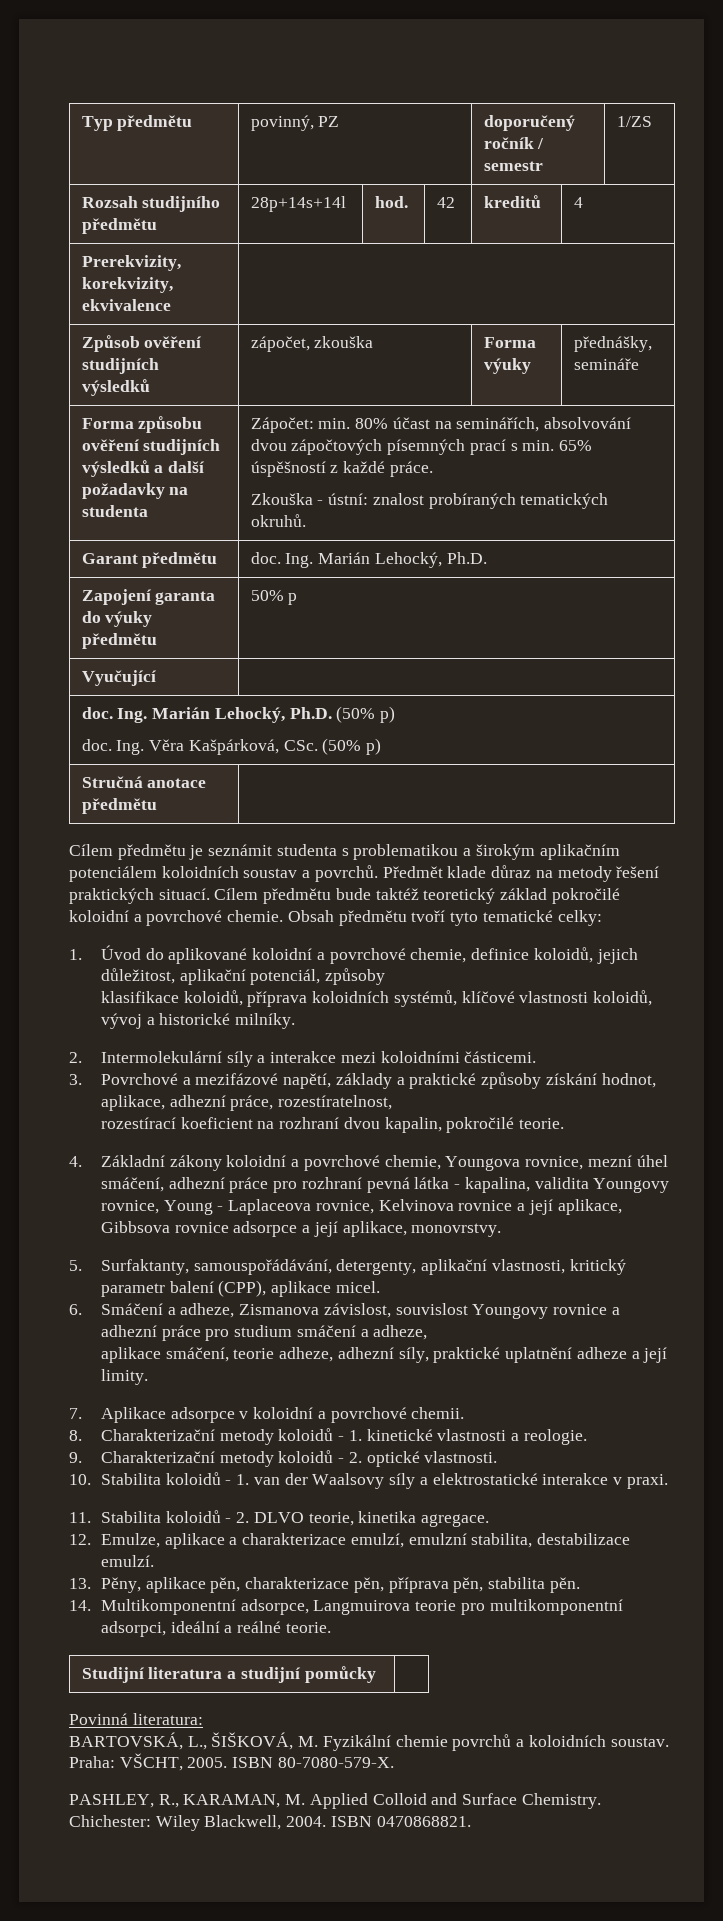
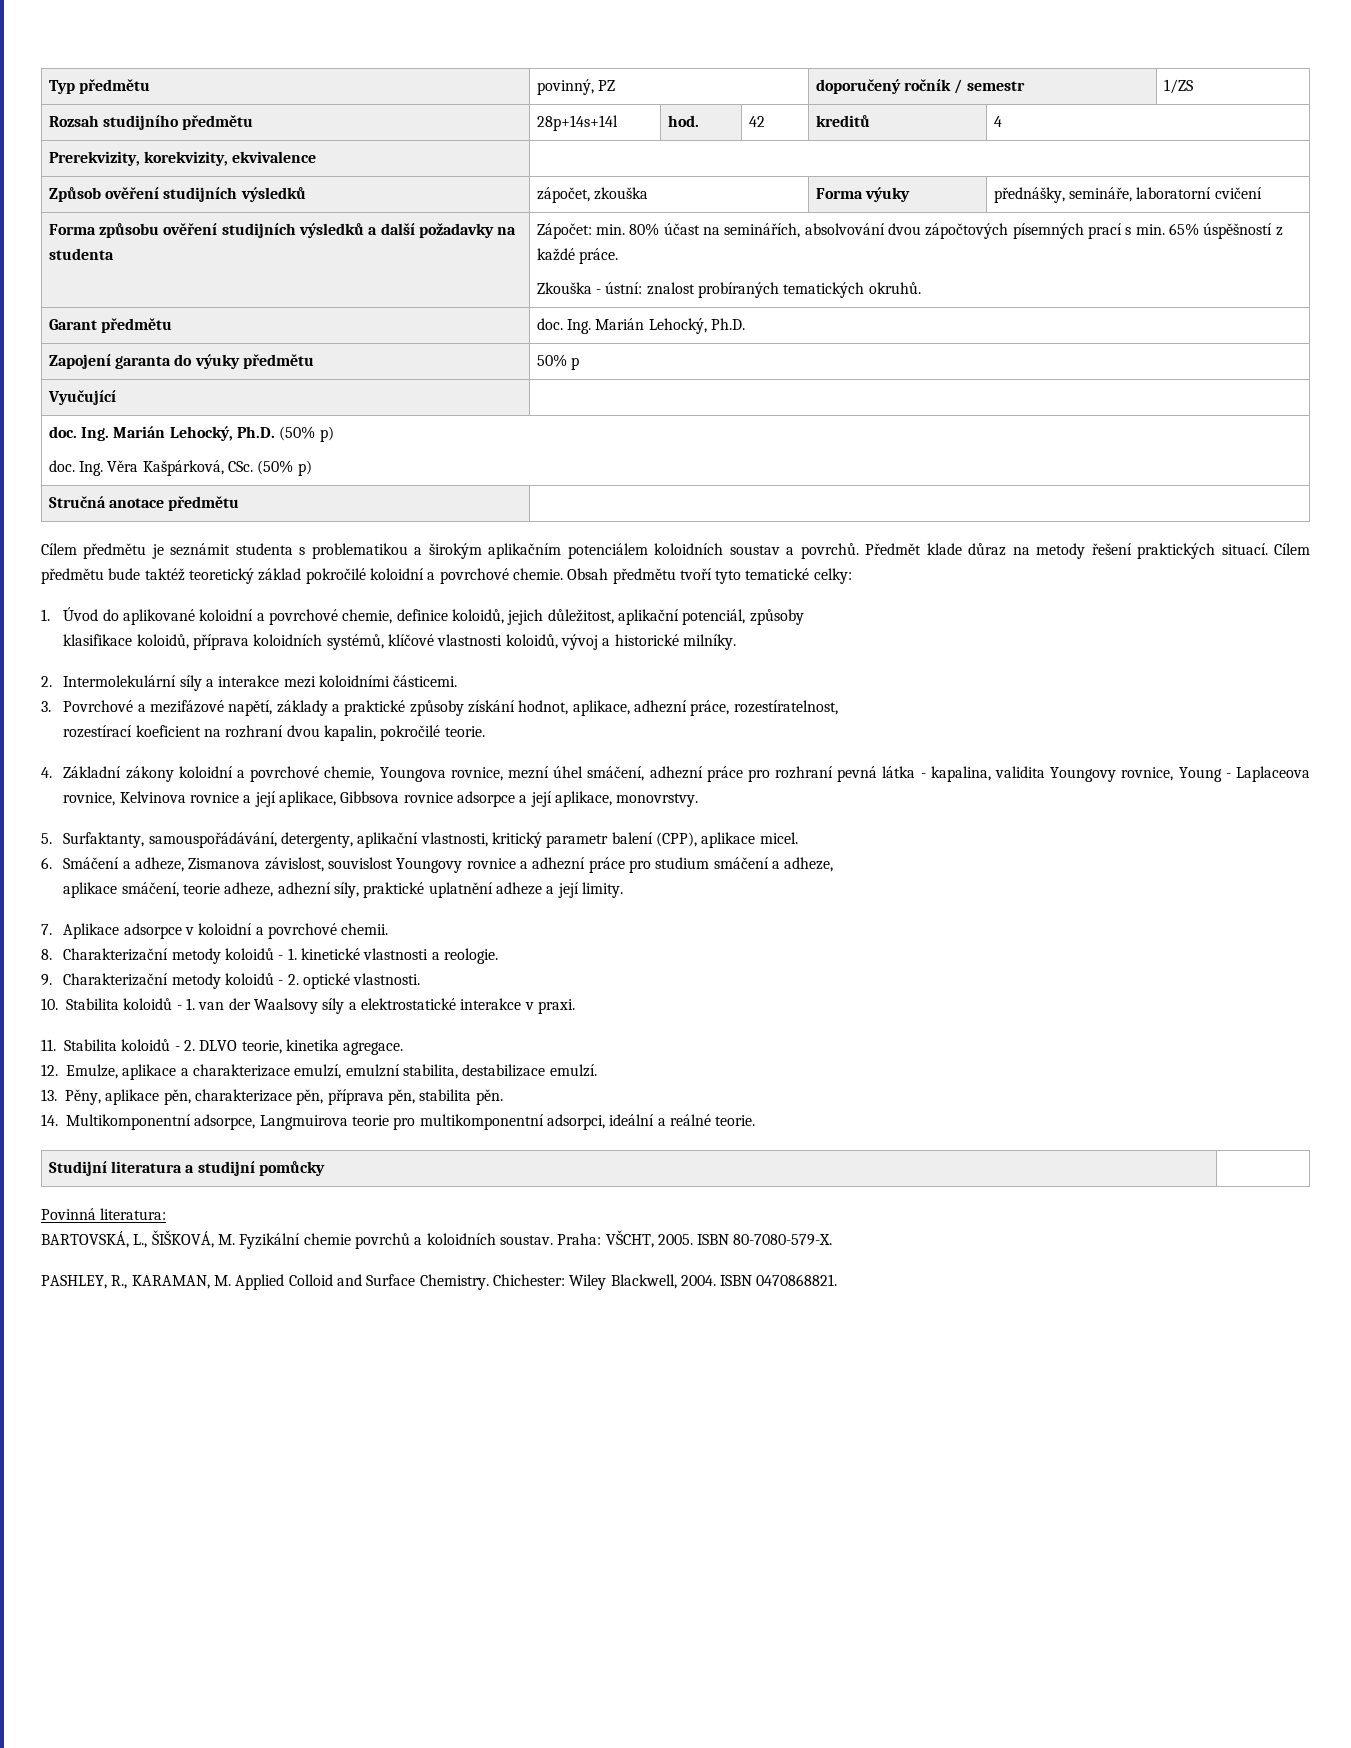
- Způsob ověření studijních výsledků | zápočet, zkouška | Forma výuky | přednášky, semináře
+ Způsob ověření studijních výsledků | zápočet, zkouška | Forma výuky | přednášky, semináře, laboratorní cvičení

